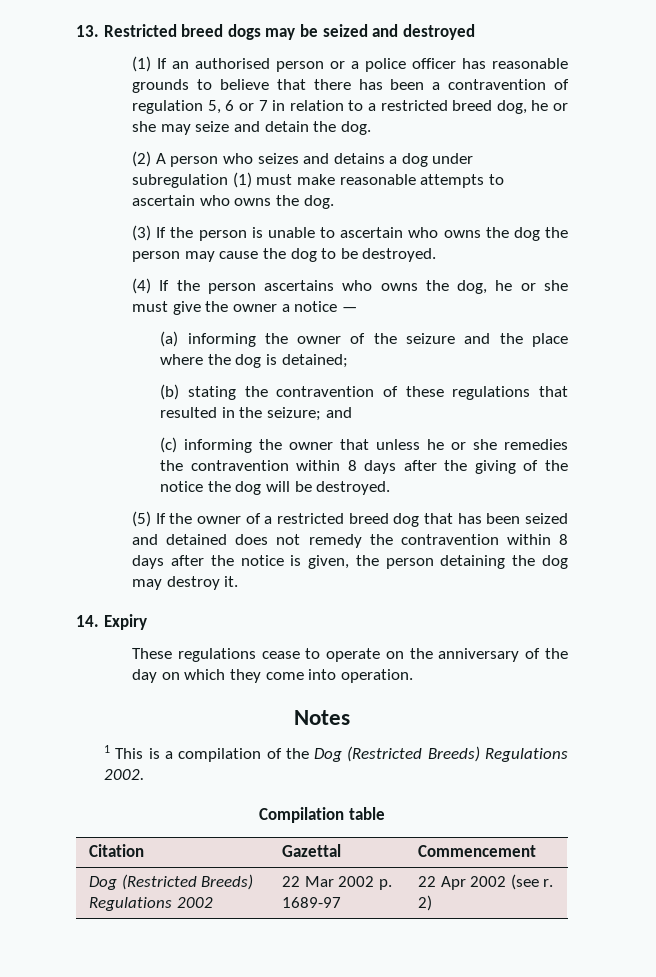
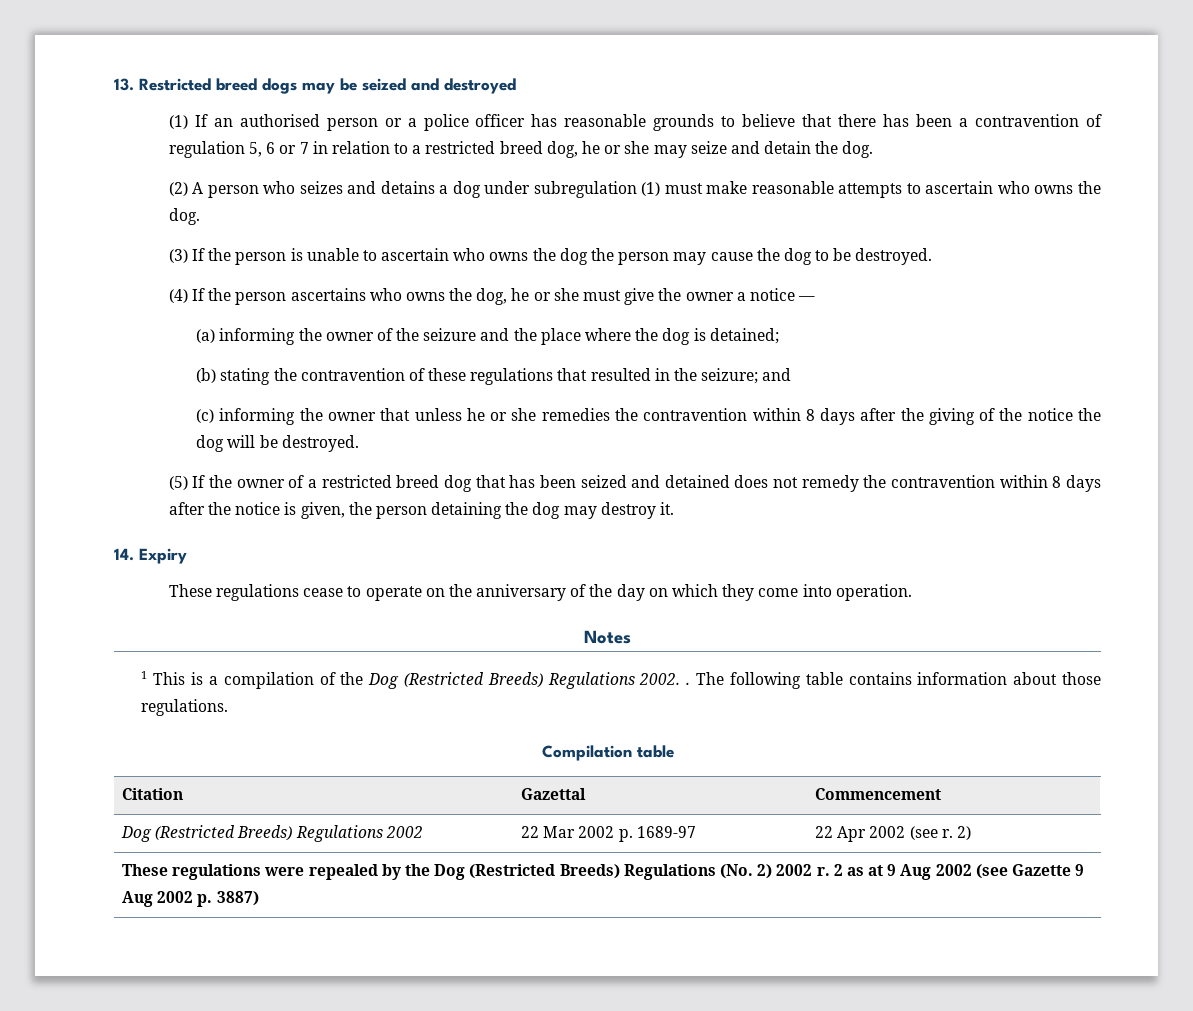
- 1 This is a compilation of the Dog (Restricted Breeds) Regulations 2002.
+ 1 This is a compilation of the Dog (Restricted Breeds) Regulations 2002. . The following table contains information about those regulations.
+ These regulations were repealed by the Dog (Restricted Breeds) Regulations (No. 2) 2002 r. 2 as at 9 Aug 2002 (see Gazette 9 Aug 2002 p. 3887)

